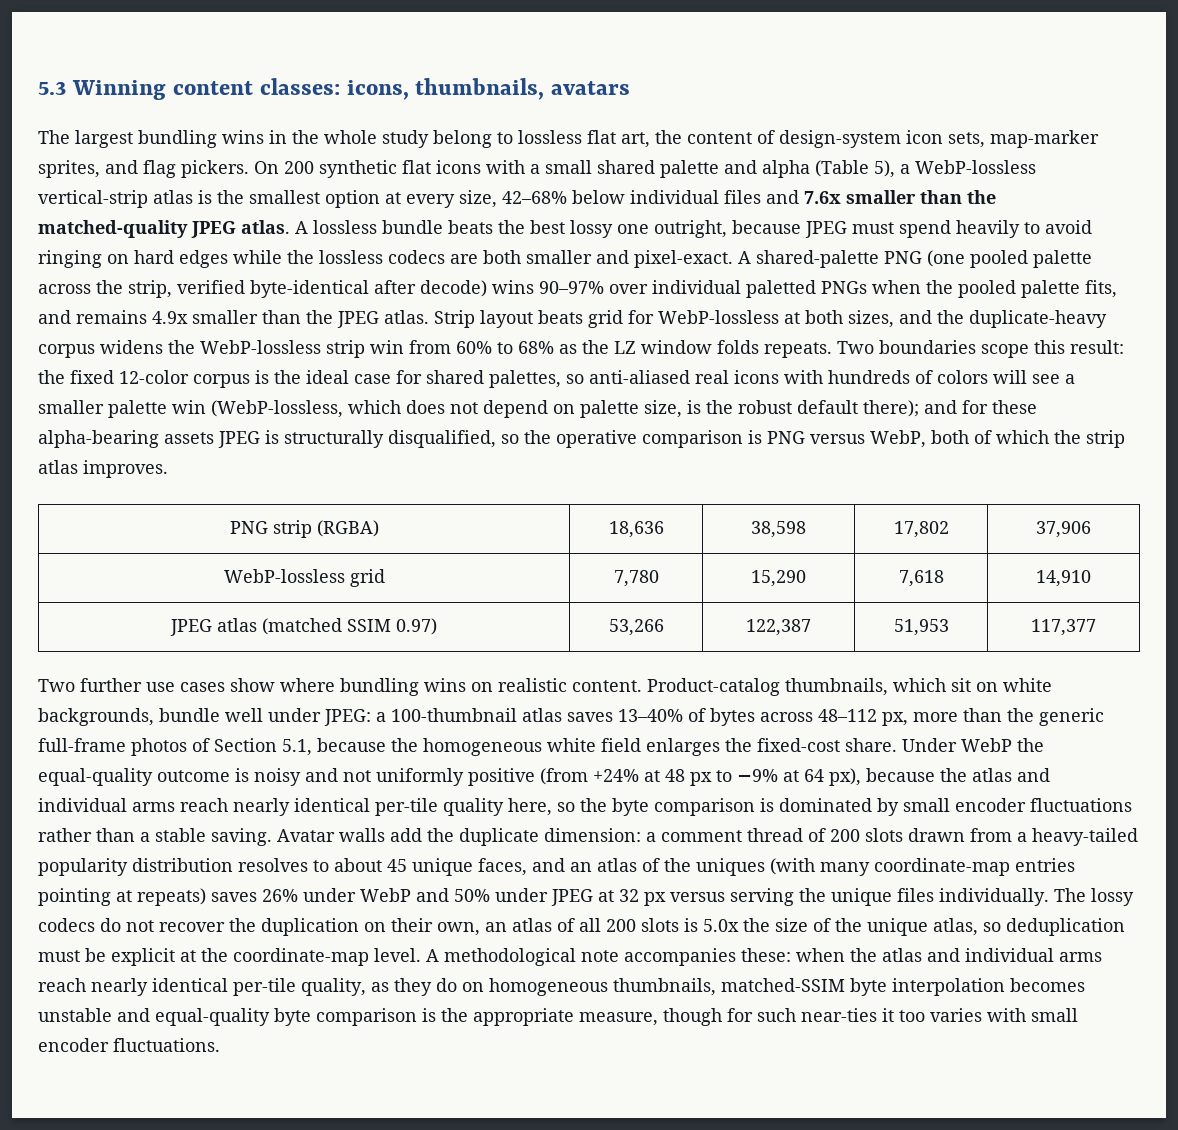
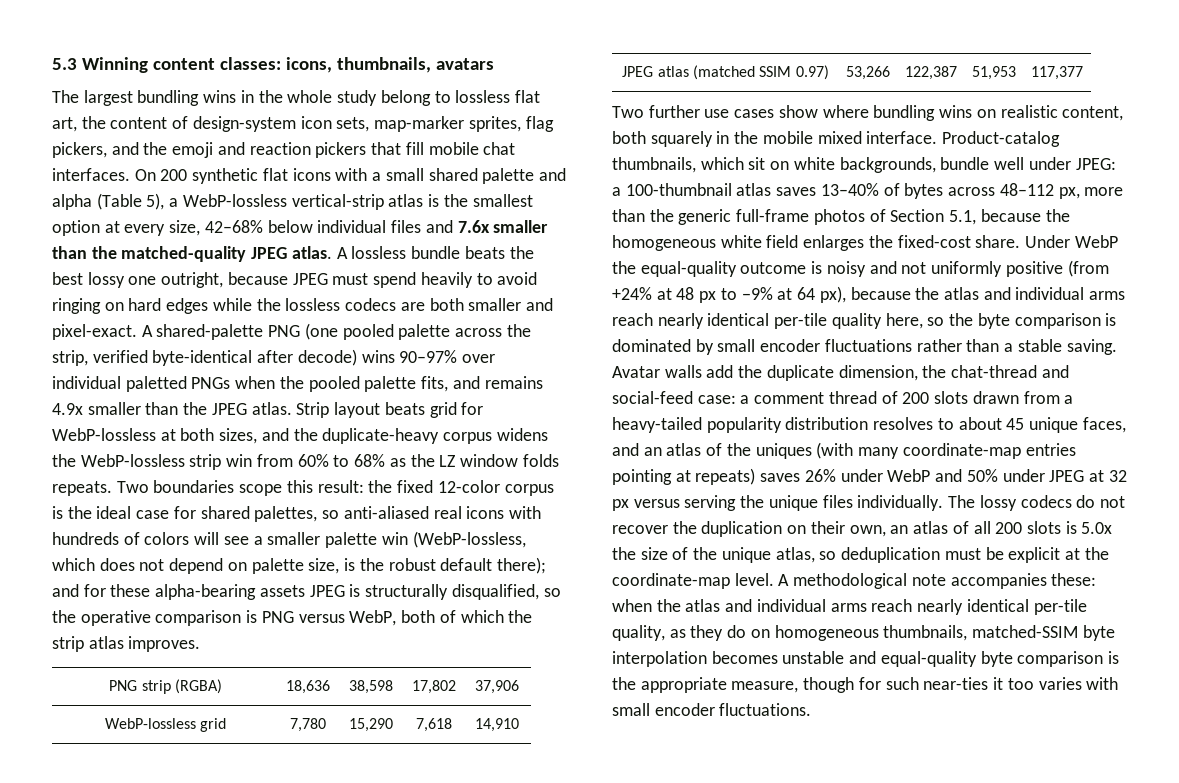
- The largest bundling wins in the whole study belong to lossless flat art, the content of design-system icon sets, map-marker sprites, and flag pickers.
+ The largest bundling wins in the whole study belong to lossless flat art, the content of design-system icon sets, map-marker sprites, flag pickers, and the emoji and reaction pickers that fill mobile chat interfaces.
- Two further use cases show where bundling wins on realistic content.
+ Two further use cases show where bundling wins on realistic content, both squarely in the mobile mixed interface.
- Avatar walls add the duplicate dimension: a comment thread of 200 slots drawn from a heavy-tailed popularity distribution resolves to about 45 unique faces, and an atlas of the uniques (with many coordinate-map entries pointing at repeats) saves 26% under WebP and 50% under JPEG at 32 px versus serving the unique files individually.
+ Avatar walls add the duplicate dimension, the chat-thread and social-feed case: a comment thread of 200 slots drawn from a heavy-tailed popularity distribution resolves to about 45 unique faces, and an atlas of the uniques (with many coordinate-map entries pointing at repeats) saves 26% under WebP and 50% under JPEG at 32 px versus serving the unique files individually.

